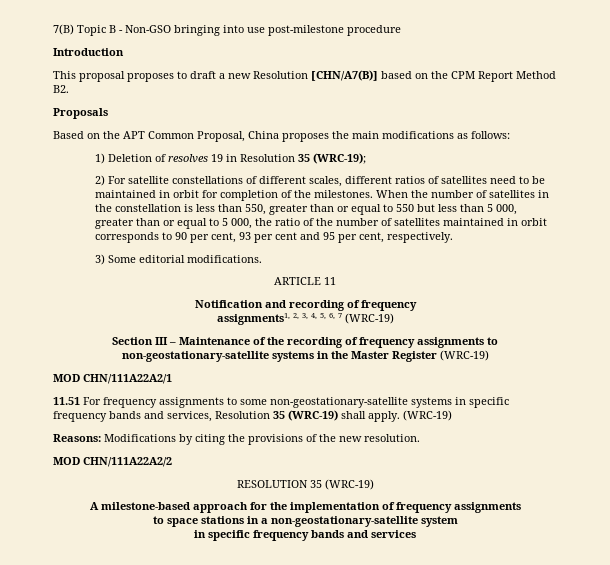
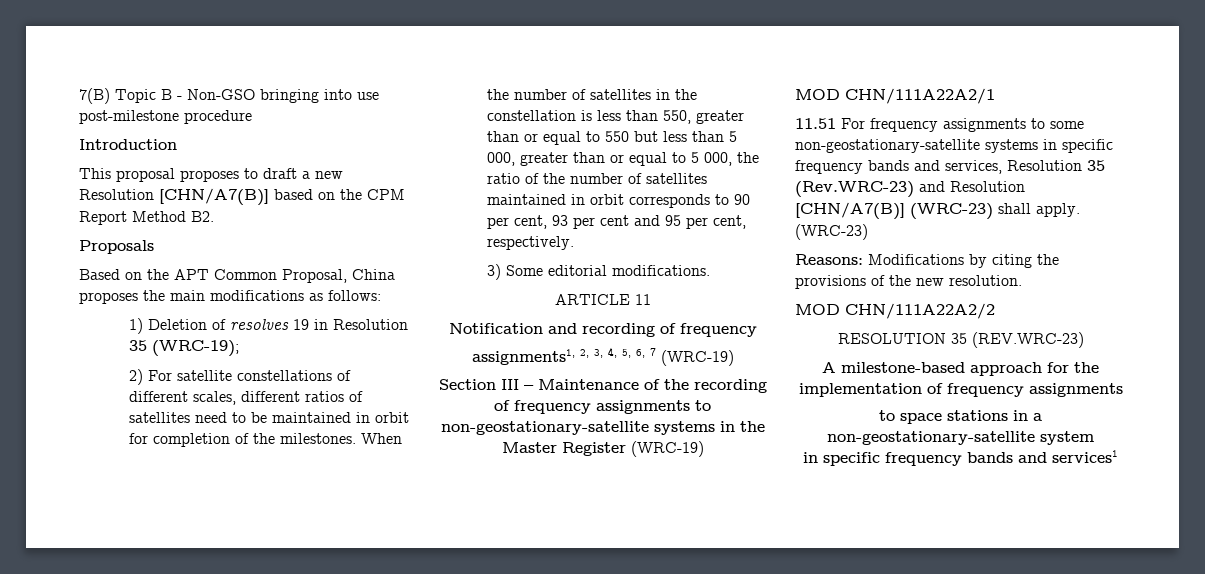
- 11.51 For frequency assignments to some non-geostationary-satellite systems in specific frequency bands and services, Resolution 35 (WRC-19) shall apply. (WRC-19)
+ 11.51 For frequency assignments to some non-geostationary-satellite systems in specific frequency bands and services, Resolution 35 (Rev.WRC-23) and Resolution [CHN/A7(B)] (WRC-23) shall apply. (WRC-23)
- RESOLUTION 35 (WRC-19)
+ RESOLUTION 35 (REV.WRC-23)
- in specific frequency bands and services
+ in specific frequency bands and services1

